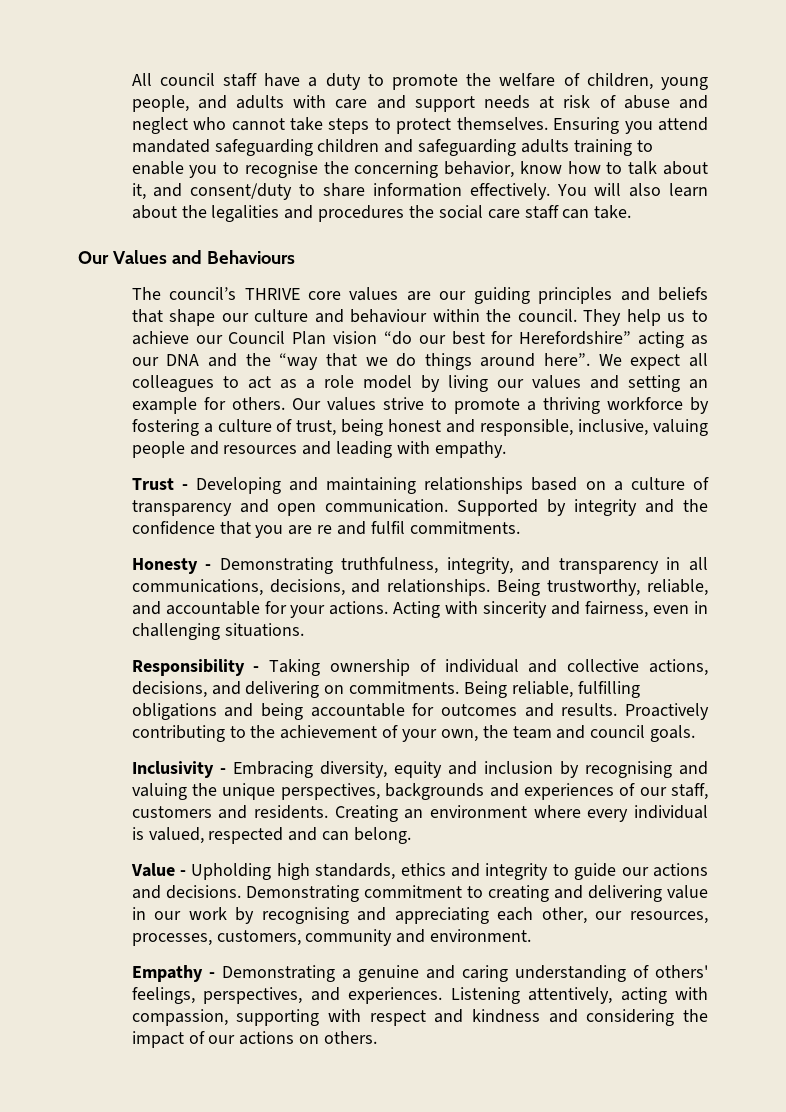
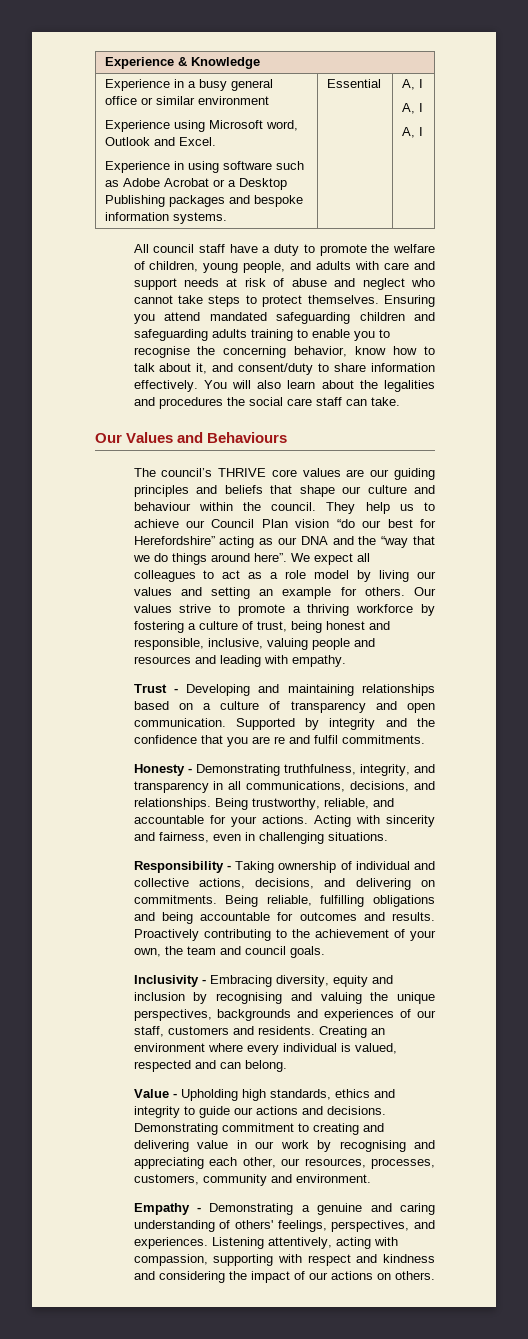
+ Experience & Knowledge
+ Experience in a busy general office or similar environment
+ Experience using Microsoft word, Outlook and Excel.
+ Experience in using software such as Adobe Acrobat or a Desktop Publishing packages and bespoke information systems. | Essential | A, I
+ A, I
+ A, I

